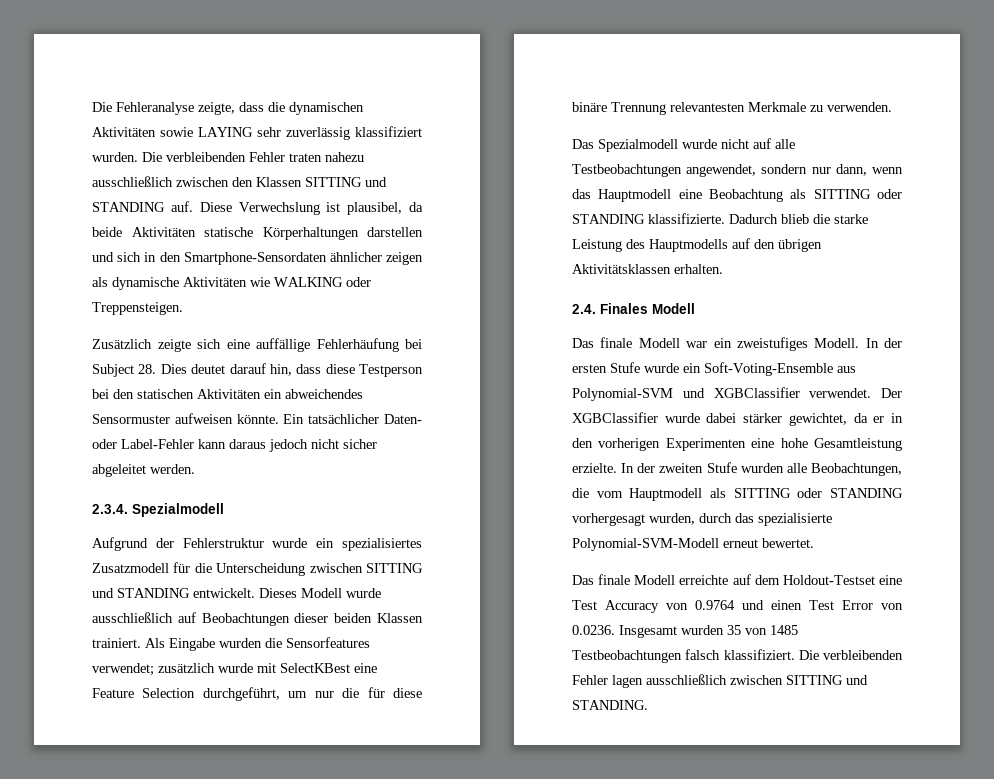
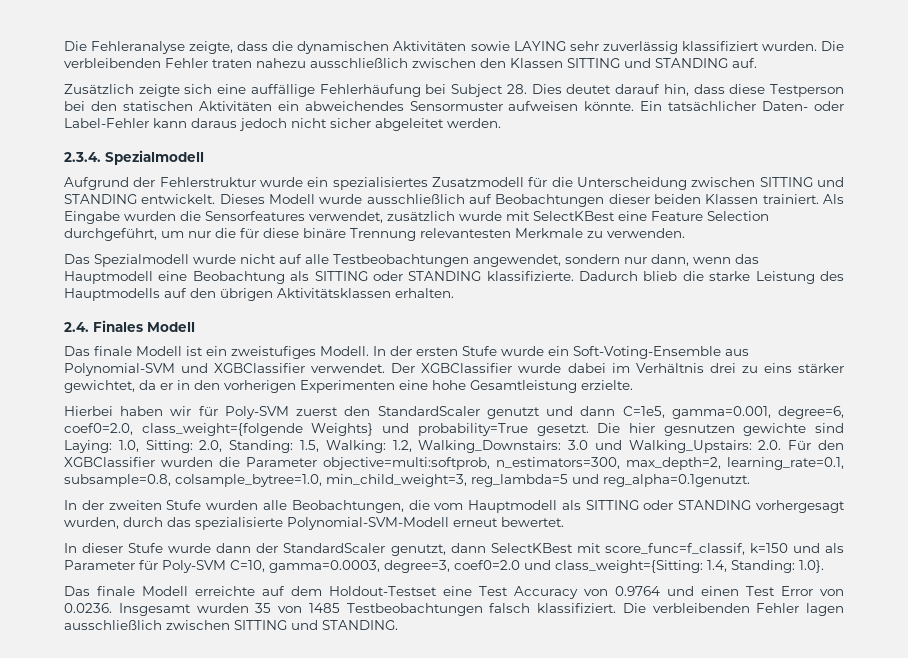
- Diese Verwechslung ist plausibel, da beide Aktivitäten statische Körperhaltungen darstellen und sich in den Smartphone-Sensordaten ähnlicher zeigen als dynamische Aktivitäten wie WALKING oder Treppensteigen.
- Als Eingabe wurden die Sensorfeatures verwendet; zusätzlich wurde mit SelectKBest eine Feature Selection durchgeführt, um nur die für diese binäre Trennung relevantesten Merkmale zu verwenden.
+ Als Eingabe wurden die Sensorfeatures verwendet, zusätzlich wurde mit SelectKBest eine Feature Selection durchgeführt, um nur die für diese binäre Trennung relevantesten Merkmale zu verwenden.
- Das finale Modell war ein zweistufiges Modell.
+ Das finale Modell ist ein zweistufiges Modell.
- Der XGBClassifier wurde dabei stärker gewichtet, da er in den vorherigen Experimenten eine hohe Gesamtleistung erzielte. In der zweiten Stufe wurden alle Beobachtungen, die vom Hauptmodell als SITTING oder STANDING vorhergesagt wurden, durch das spezialisierte Polynomial-SVM-Modell erneut bewertet.
+ Der XGBClassifier wurde dabei im Verhältnis drei zu eins stärker gewichtet, da er in den vorherigen Experimenten eine hohe Gesamtleistung erzielte.
+ Hierbei haben wir für Poly-SVM zuerst den StandardScaler genutzt und dann C=1e5, gamma=0.001, degree=6, coef0=2.0, class_weight={folgende Weights} und probability=True gesetzt. Die hier gesnutzen gewichte sind Laying: 1.0, Sitting: 2.0, Standing: 1.5, Walking: 1.2, Walking_Downstairs: 3.0 und Walking_Upstairs: 2.0. Für den XGBClassifier wurden die Parameter objective=multi:softprob, n_estimators=300, max_depth=2, learning_rate=0.1, subsample=0.8, colsample_bytree=1.0, min_child_weight=3, reg_lambda=5 und reg_alpha=0.1genutzt.
+ In der zweiten Stufe wurden alle Beobachtungen, die vom Hauptmodell als SITTING oder STANDING vorhergesagt wurden, durch das spezialisierte Polynomial-SVM-Modell erneut bewertet.
+ In dieser Stufe wurde dann der StandardScaler genutzt, dann SelectKBest mit score_func=f_classif, k=150 und als Parameter für Poly-SVM C=10, gamma=0.0003, degree=3, coef0=2.0 und class_weight={Sitting: 1.4, Standing: 1.0}.

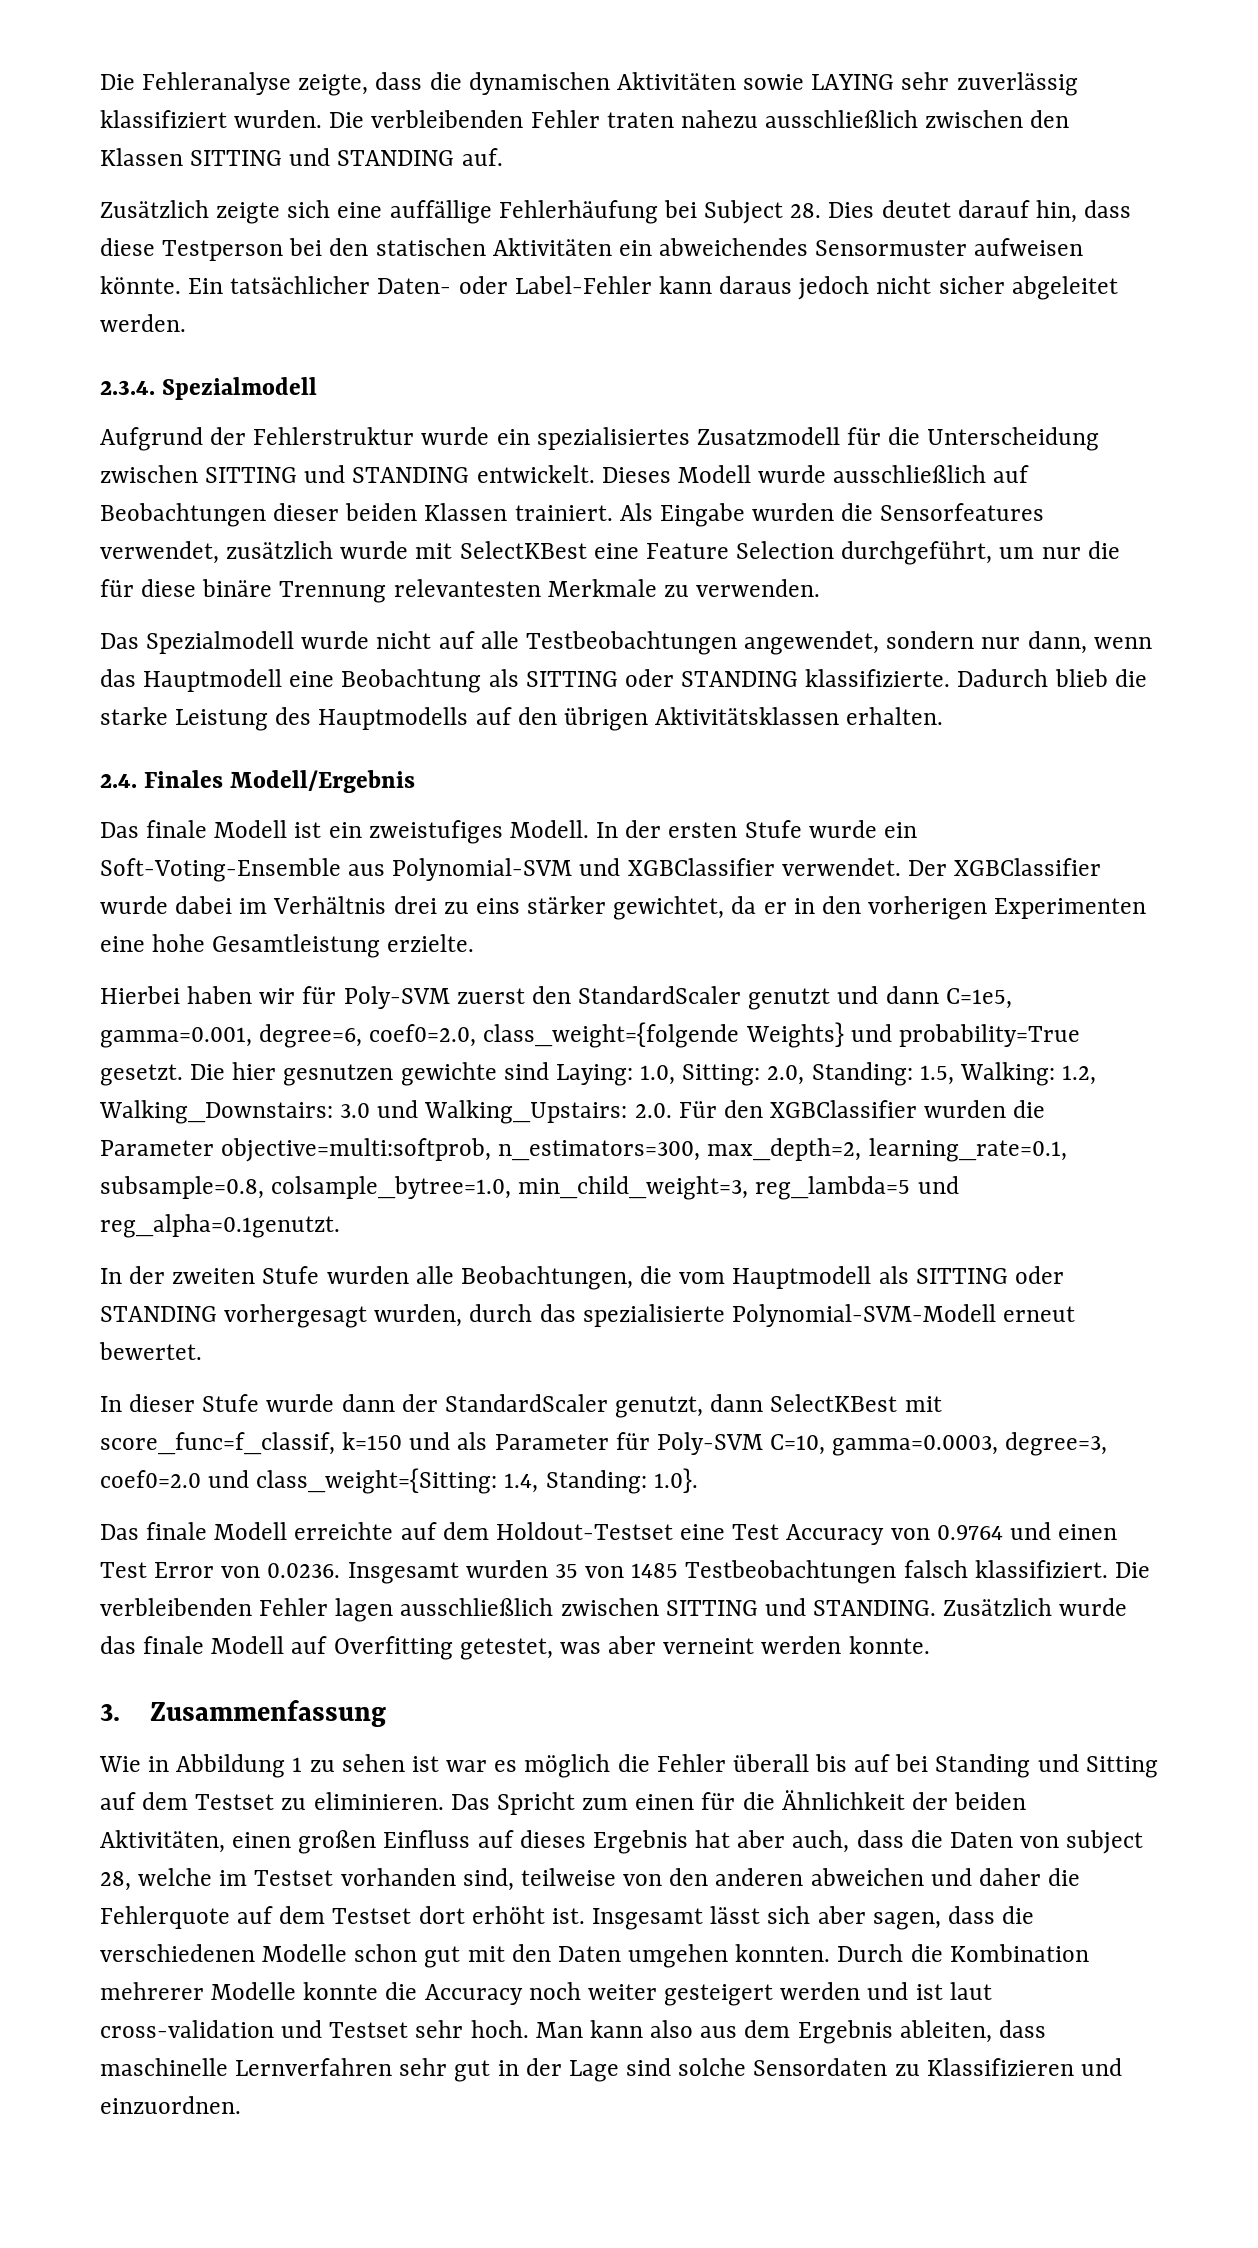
- 2.4. Finales Modell
+ 2.4. Finales Modell/Ergebnis
+ Zusätzlich wurde das finale Modell auf Overfitting getestet, was aber verneint werden konnte.
+ 3. Zusammenfassung
+ Wie in Abbildung 1 zu sehen ist war es möglich die Fehler überall bis auf bei Standing und Sitting auf dem Testset zu eliminieren. Das Spricht zum einen für die Ähnlichkeit der beiden Aktivitäten, einen großen Einfluss auf dieses Ergebnis hat aber auch, dass die Daten von subject 28, welche im Testset vorhanden sind, teilweise von den anderen abweichen und daher die Fehlerquote auf dem Testset dort erhöht ist. Insgesamt lässt sich aber sagen, dass die verschiedenen Modelle schon gut mit den Daten umgehen konnten. Durch die Kombination mehrerer Modelle konnte die Accuracy noch weiter gesteigert werden und ist laut cross-validation und Testset sehr hoch. Man kann also aus dem Ergebnis ableiten, dass maschinelle Lernverfahren sehr gut in der Lage sind solche Sensordaten zu Klassifizieren und einzuordnen.

